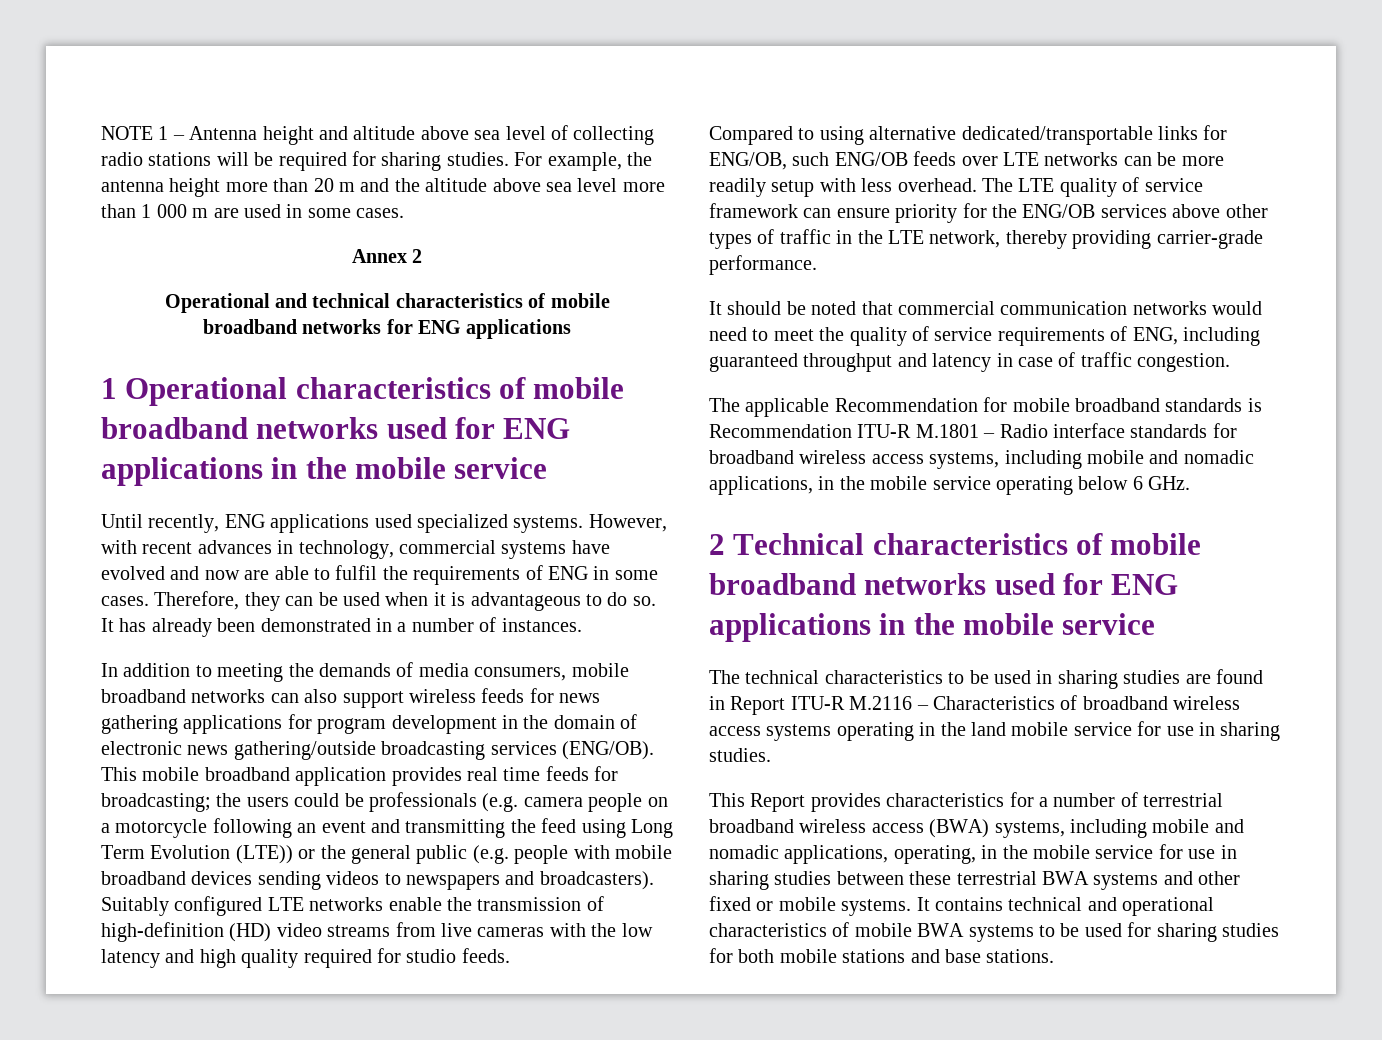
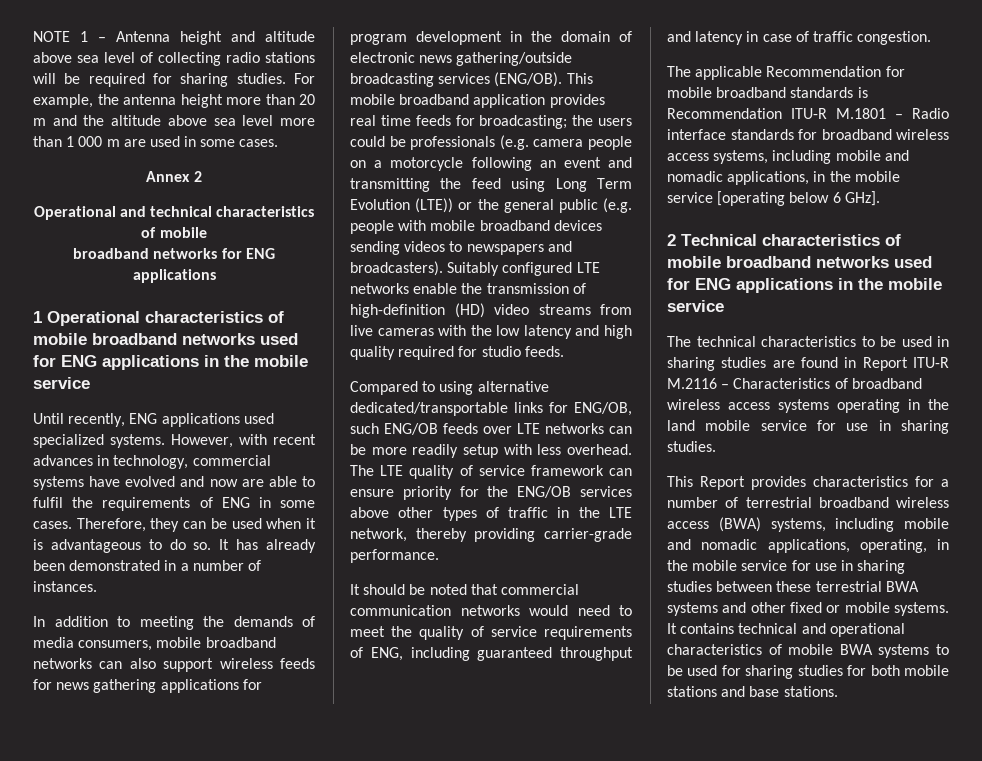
- The applicable Recommendation for mobile broadband standards is Recommendation ITU-R M.1801 – Radio interface standards for broadband wireless access systems, including mobile and nomadic applications, in the mobile service operating below 6 GHz.
+ The applicable Recommendation for mobile broadband standards is Recommendation ITU-R M.1801 – Radio interface standards for broadband wireless access systems, including mobile and nomadic applications, in the mobile service [operating below 6 GHz].

